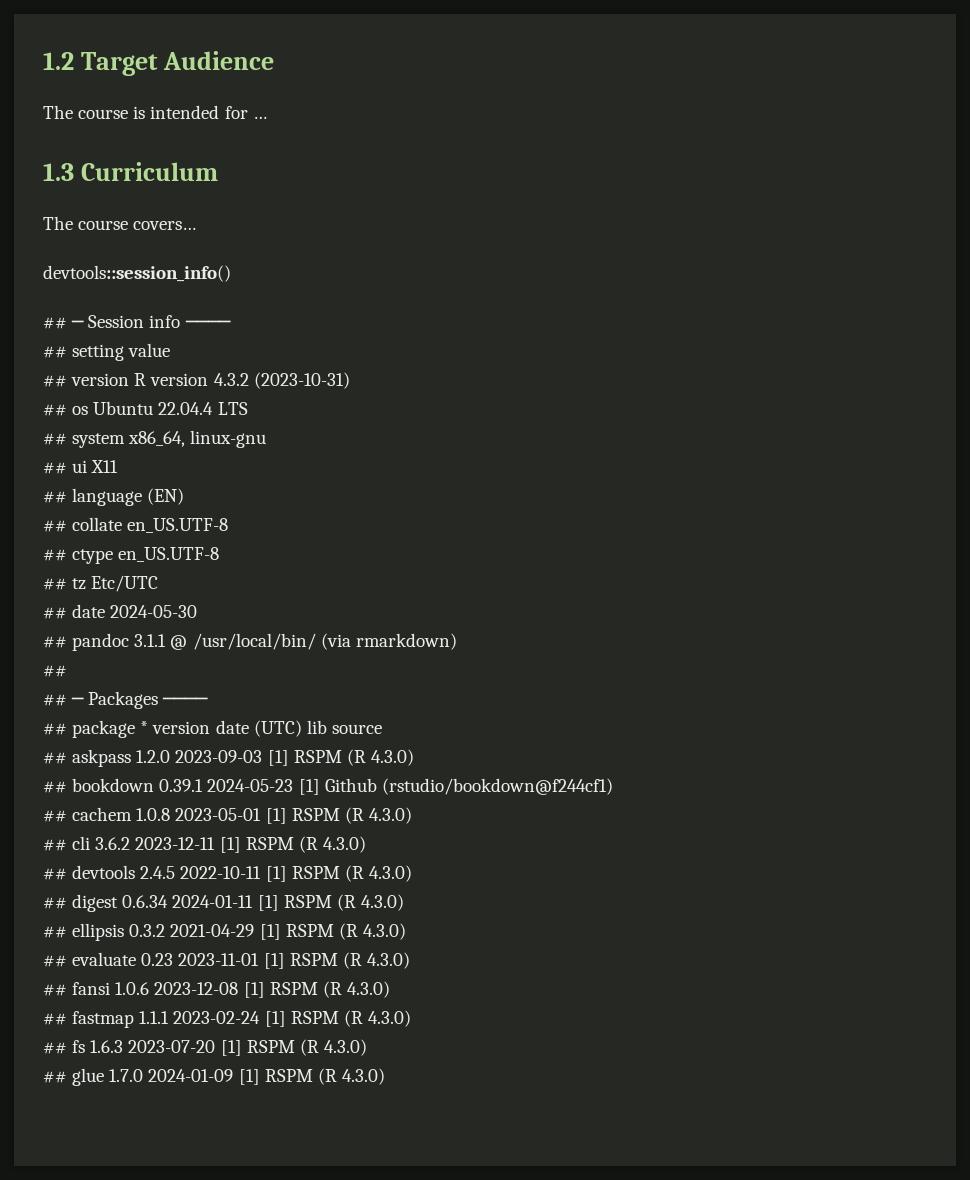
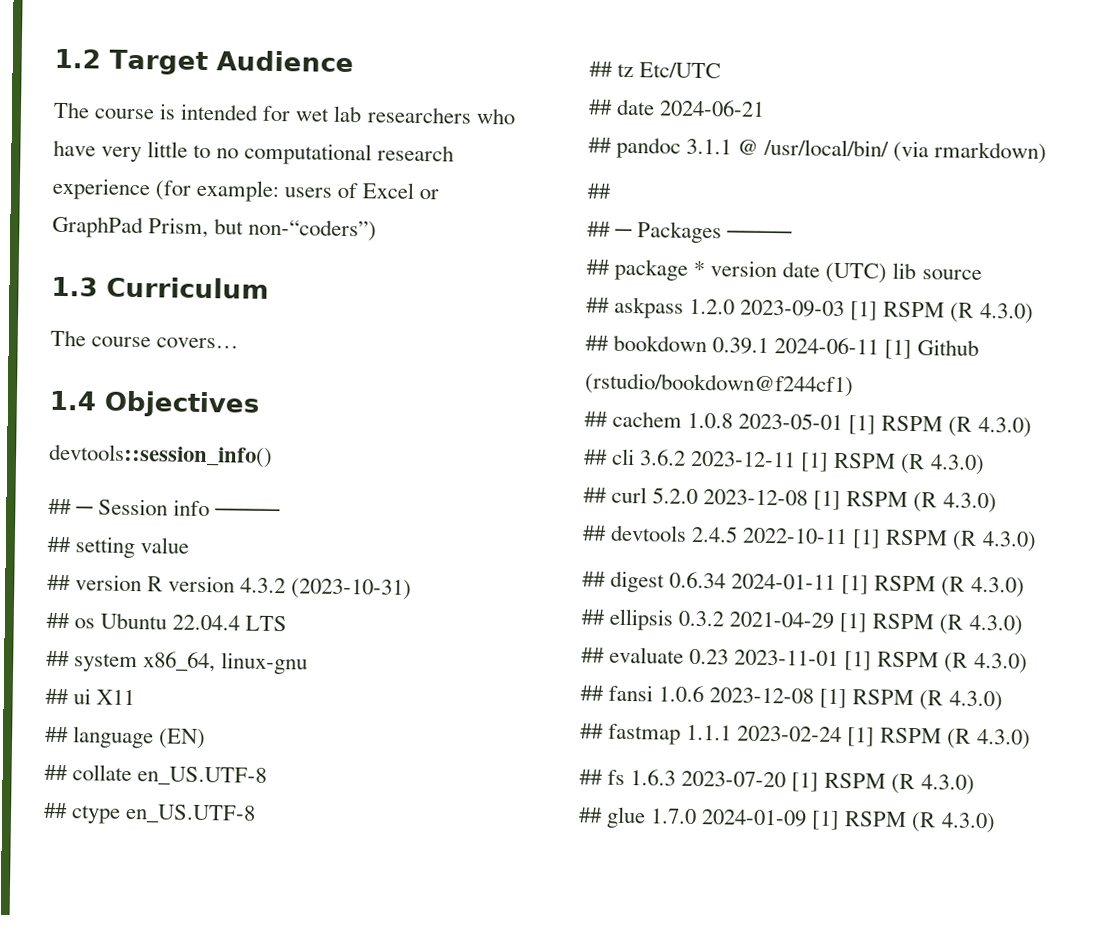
- The course is intended for …
+ The course is intended for wet lab researchers who have very little to no computational research experience (for example: users of Excel or GraphPad Prism, but non-“coders”)
+ 1.4 Objectives
- ## date 2024-05-30
+ ## date 2024-06-21
- ## bookdown 0.39.1 2024-05-23 [1] Github (rstudio/bookdown@f244cf1)
+ ## bookdown 0.39.1 2024-06-11 [1] Github (rstudio/bookdown@f244cf1)
+ ## curl 5.2.0 2023-12-08 [1] RSPM (R 4.3.0)

